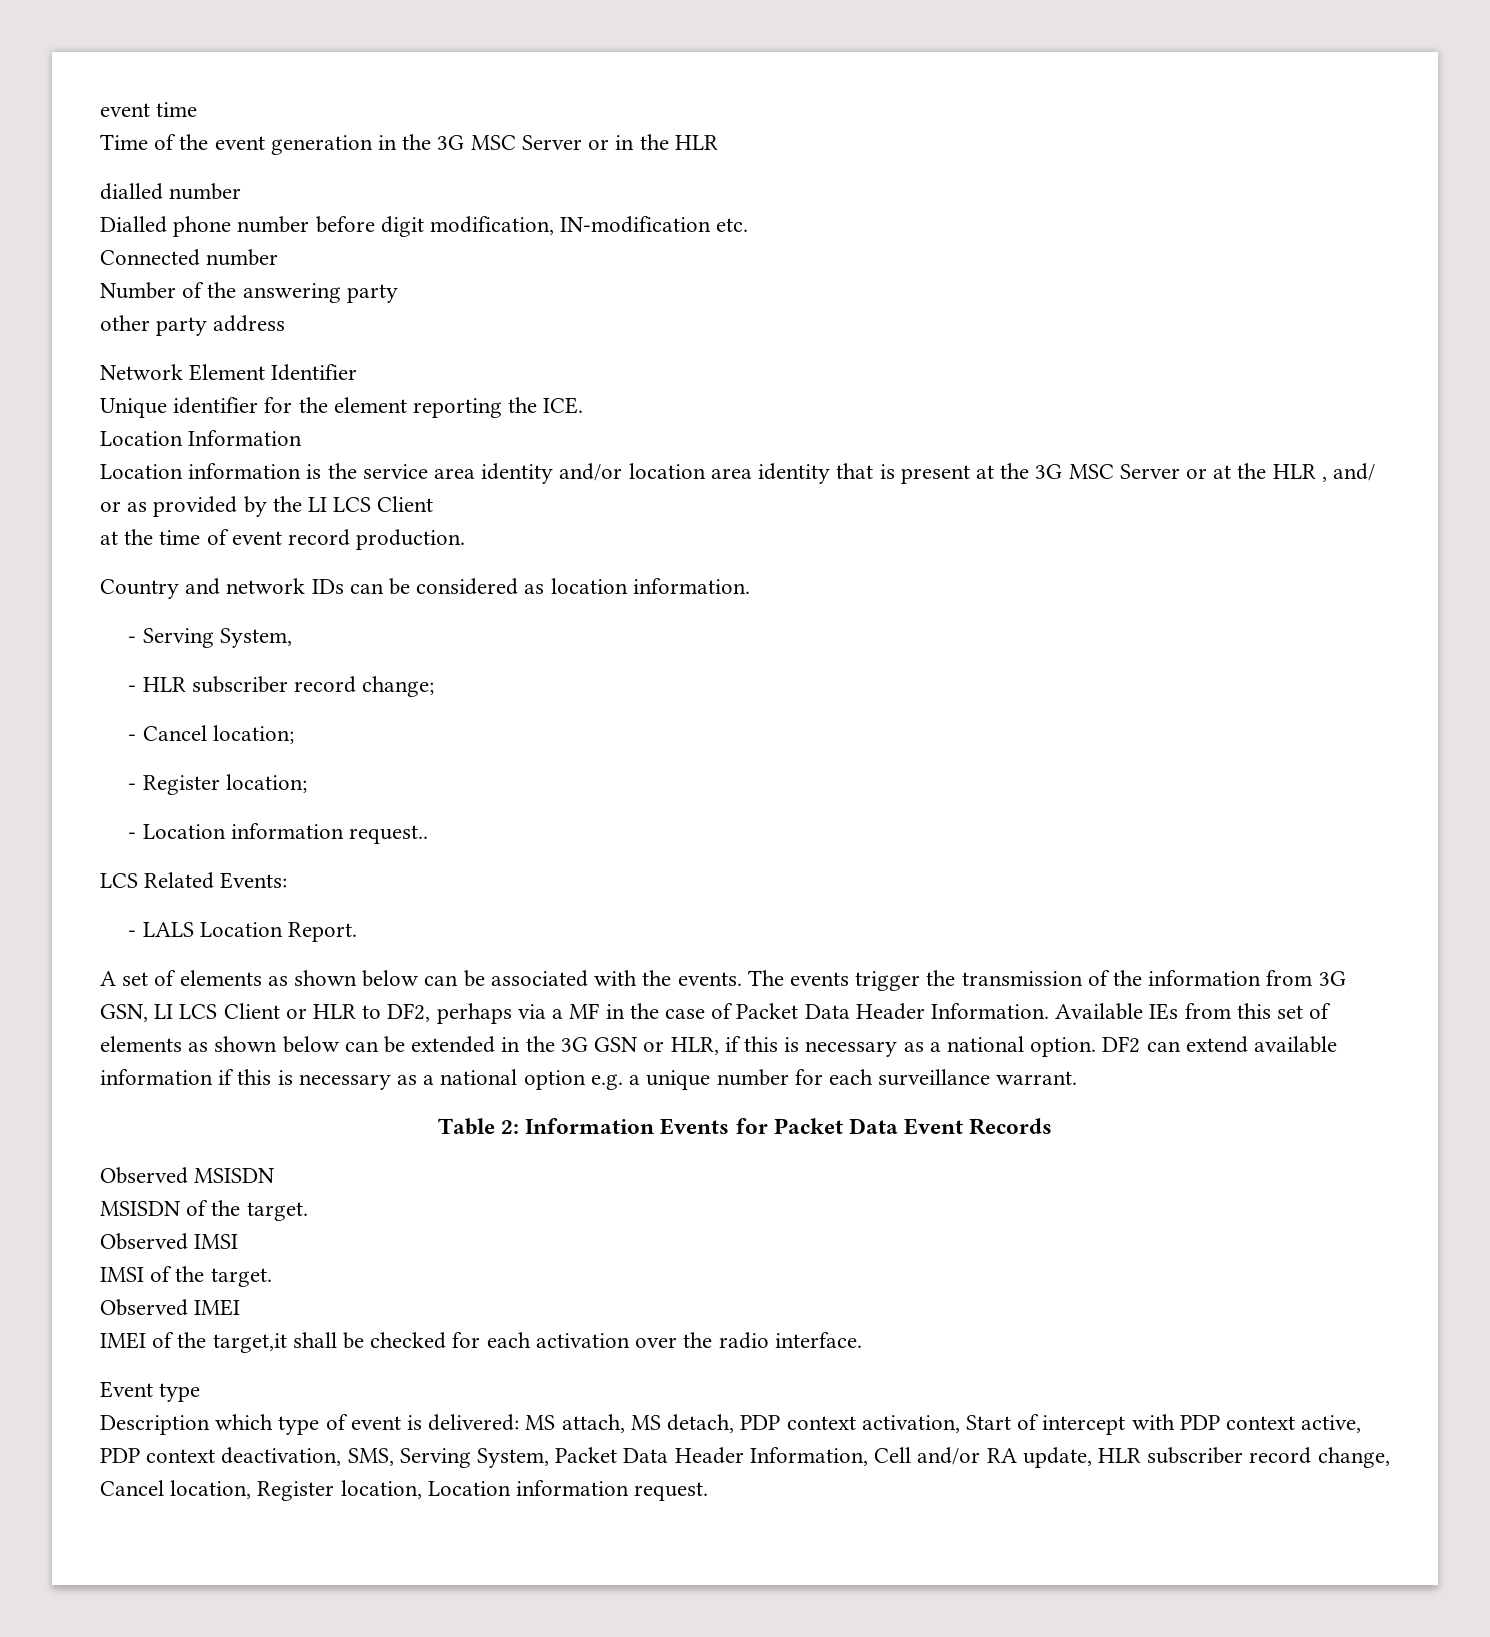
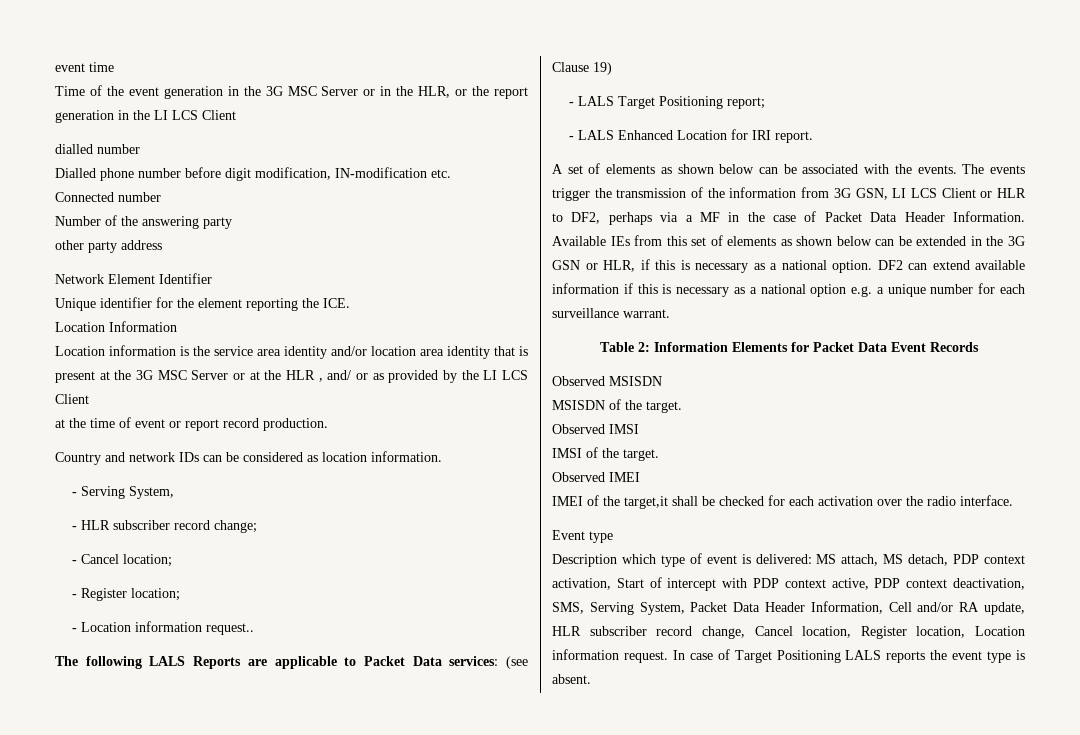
- Time of the event generation in the 3G MSC Server or in the HLR
+ Time of the event generation in the 3G MSC Server or in the HLR, or the report generation in the LI LCS Client
- at the time of event record production.
+ at the time of event or report record production.
- LCS Related Events:
- - LALS Location Report.
+ The following LALS Reports are applicable to Packet Data services: (see Clause 19)
+ - LALS Target Positioning report;
+ - LALS Enhanced Location for IRI report.
- Table 2: Information Events for Packet Data Event Records
+ Table 2: Information Elements for Packet Data Event Records
+ In case of Target Positioning LALS reports the event type is absent.

